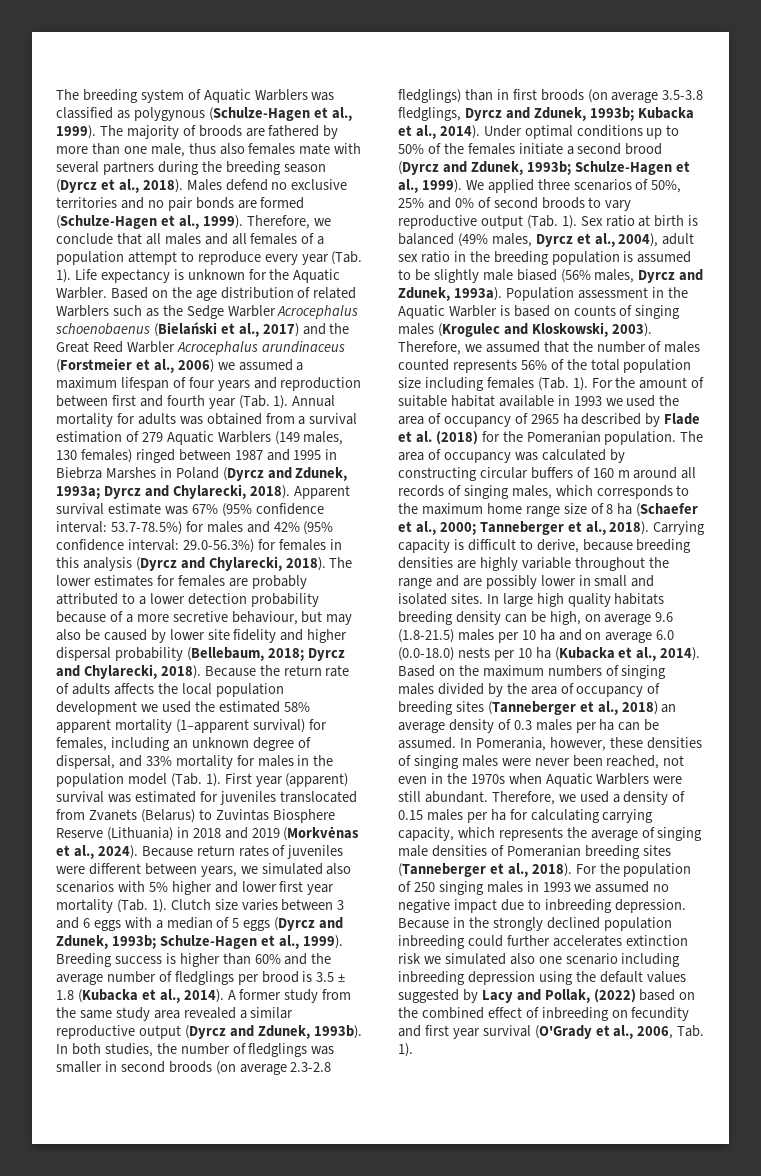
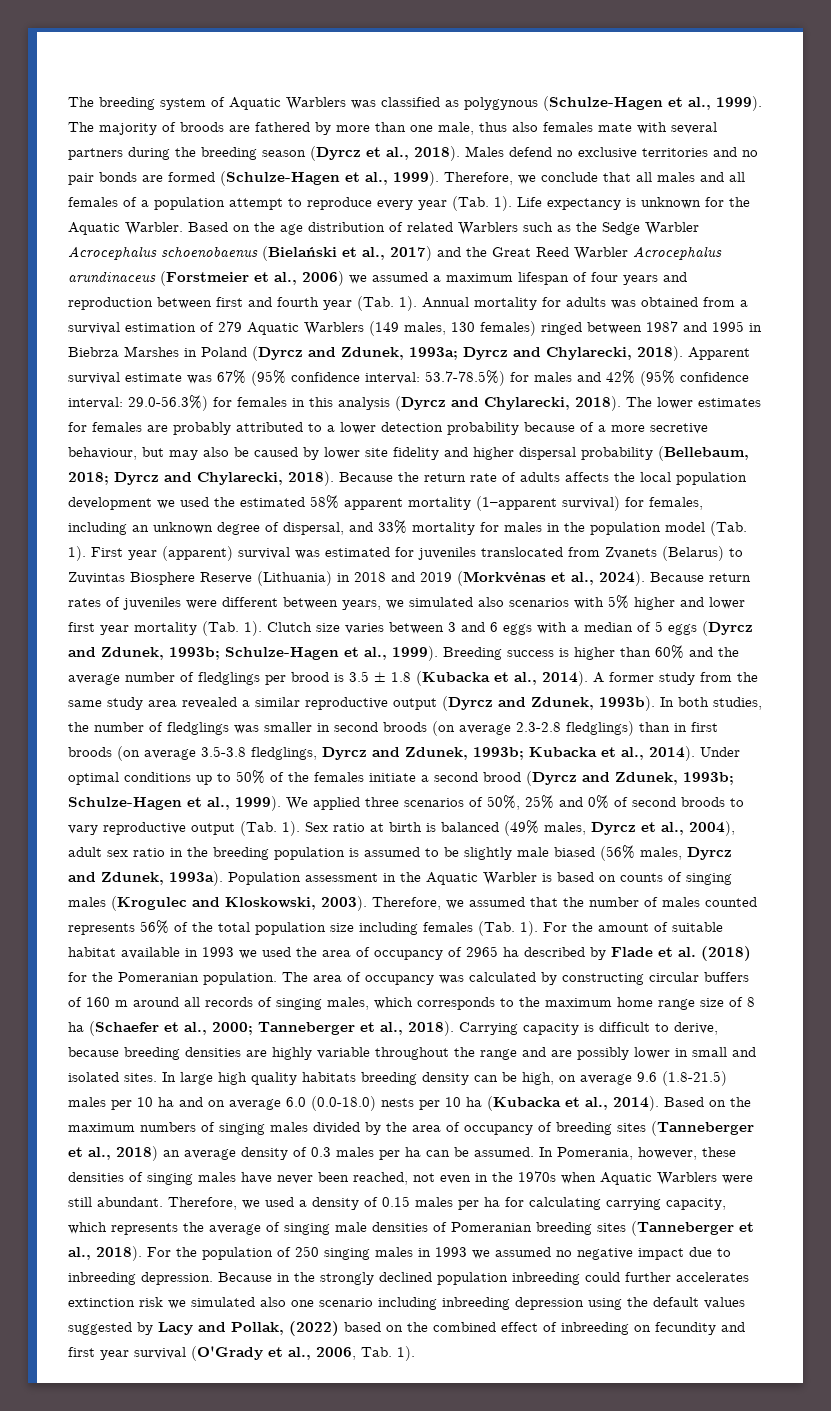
- In Pomerania, however, these densities of singing males were never been reached, not even in the 1970s when Aquatic Warblers were still abundant.
+ In Pomerania, however, these densities of singing males have never been reached, not even in the 1970s when Aquatic Warblers were still abundant.

